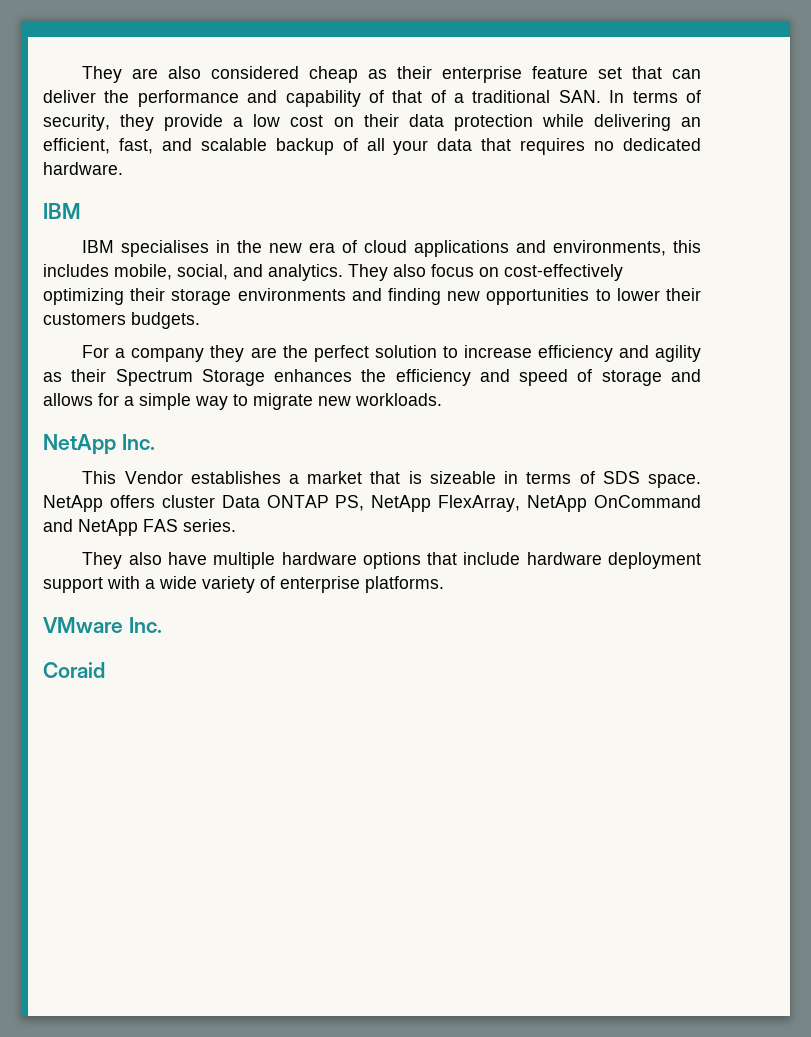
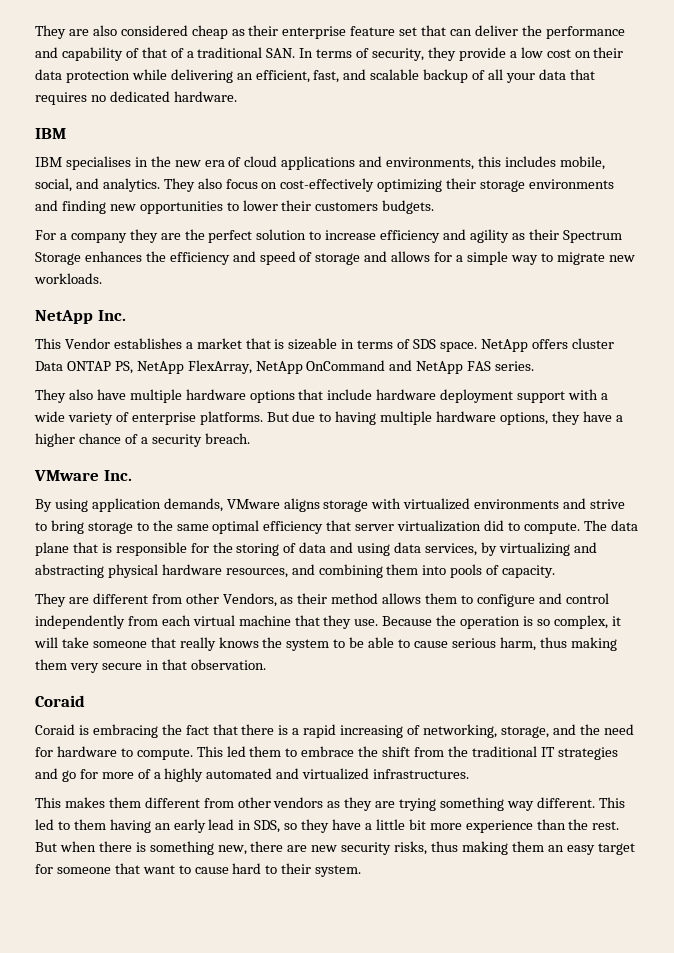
- They also have multiple hardware options that include hardware deployment support with a wide variety of enterprise platforms.
+ They also have multiple hardware options that include hardware deployment support with a wide variety of enterprise platforms. But due to having multiple hardware options, they have a higher chance of a security breach.
  VMware Inc.
+ By using application demands, VMware aligns storage with virtualized environments and strive to bring storage to the same optimal efficiency that server virtualization did to compute. The data plane that is responsible for the storing of data and using data services, by virtualizing and abstracting physical hardware resources, and combining them into pools of capacity.
+ They are different from other Vendors, as their method allows them to configure and control independently from each virtual machine that they use. Because the operation is so complex, it will take someone that really knows the system to be able to cause serious harm, thus making them very secure in that observation.
  Coraid
+ Coraid is embracing the fact that there is a rapid increasing of networking, storage, and the need for hardware to compute. This led them to embrace the shift from the traditional IT strategies and go for more of a highly automated and virtualized infrastructures.
+ This makes them different from other vendors as they are trying something way different. This led to them having an early lead in SDS, so they have a little bit more experience than the rest. But when there is something new, there are new security risks, thus making them an easy target for someone that want to cause hard to their system.

